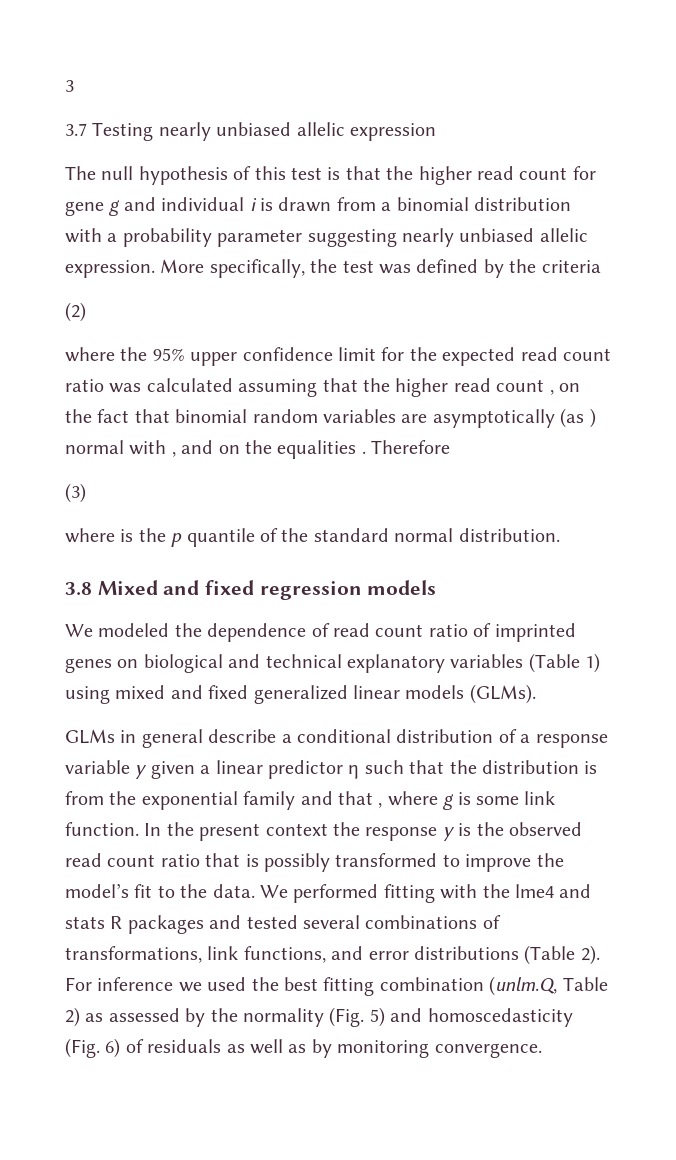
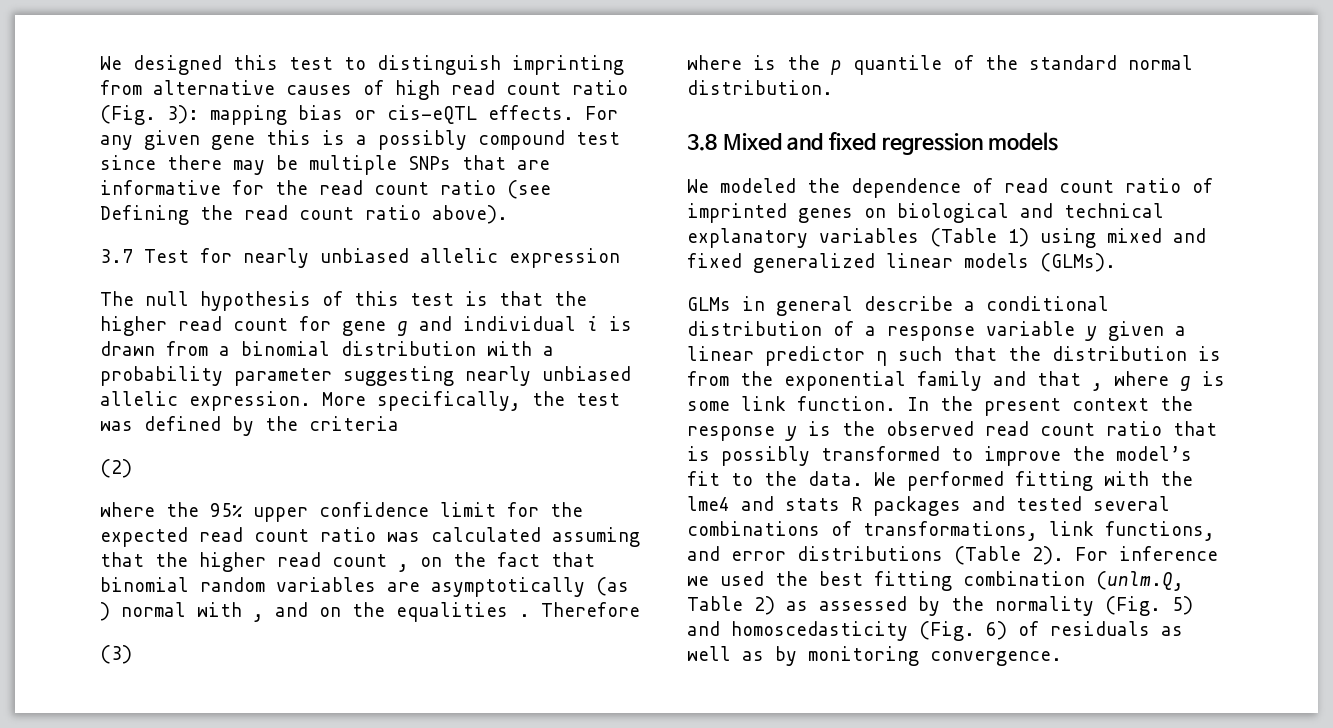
- 3
+ We designed this test to distinguish imprinting from alternative causes of high read count ratio (Fig. 3): mapping bias or cis-eQTL effects. For any given gene this is a possibly compound test since there may be multiple SNPs that are informative for the read count ratio (see Defining the read count ratio above).
- 3.7 Testing nearly unbiased allelic expression
+ 3.7 Test for nearly unbiased allelic expression

